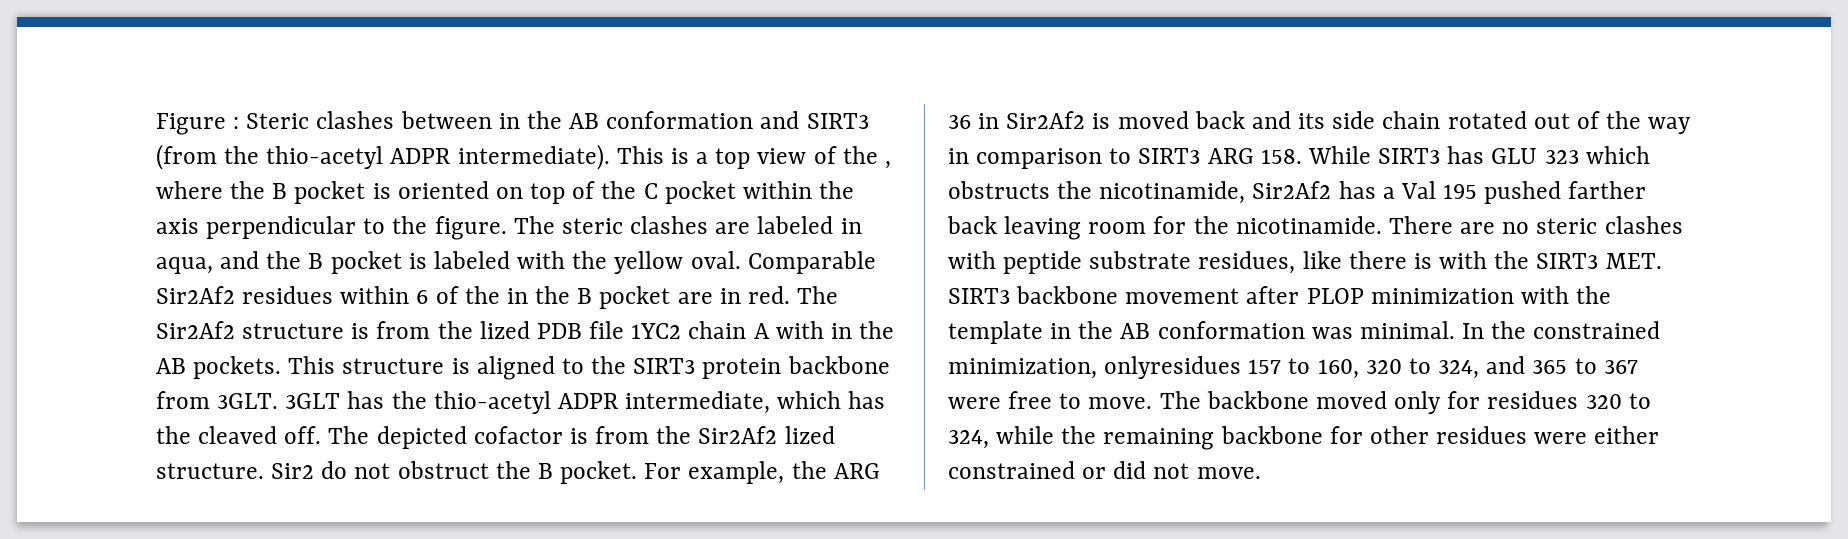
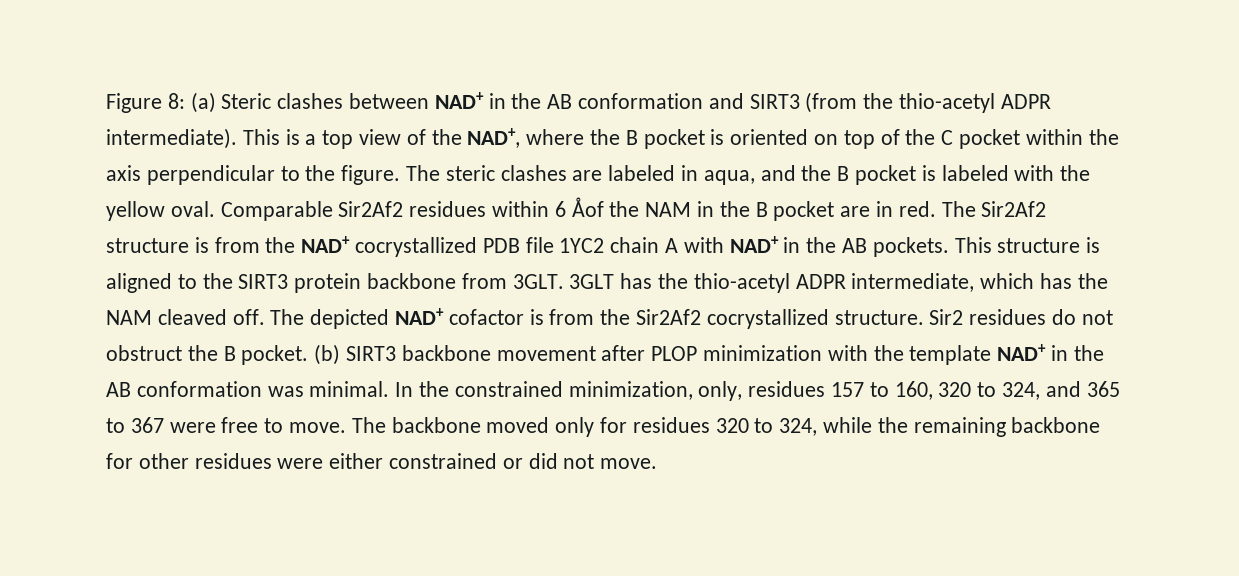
- Figure : Steric clashes between in the AB conformation and SIRT3 (from the thio-acetyl ADPR intermediate).
+ Figure 8: (a) Steric clashes between NAD+ in the AB conformation and SIRT3 (from the thio-acetyl ADPR intermediate).
- This is a top view of the , where the B pocket is oriented on top of the C pocket within the axis perpendicular to the figure.
+ This is a top view of the NAD+, where the B pocket is oriented on top of the C pocket within the axis perpendicular to the figure.
- Comparable Sir2Af2 residues within 6 of the in the B pocket are in red.
+ Comparable Sir2Af2 residues within 6 Åof the NAM in the B pocket are in red.
- The Sir2Af2 structure is from the lized PDB file 1YC2 chain A with in the AB pockets.
+ The Sir2Af2 structure is from the NAD+ cocrystallized PDB file 1YC2 chain A with NAD+ in the AB pockets.
- 3GLT has the thio-acetyl ADPR intermediate, which has the cleaved off.
+ 3GLT has the thio-acetyl ADPR intermediate, which has the NAM cleaved off.
- The depicted cofactor is from the Sir2Af2 lized structure.
+ The depicted NAD+ cofactor is from the Sir2Af2 cocrystallized structure.
- Sir2 do not obstruct the B pocket.
+ Sir2 residues do not obstruct the B pocket.
- For example, the ARG 36 in Sir2Af2 is moved back and its side chain rotated out of the way in comparison to SIRT3 ARG 158. While SIRT3 has GLU 323 which obstructs the nicotinamide, Sir2Af2 has a Val 195 pushed farther back leaving room for the nicotinamide. There are no steric clashes with peptide substrate residues, like there is with the SIRT3 MET. SIRT3 backbone movement after PLOP minimization with the template in the AB conformation was minimal.
+ (b) SIRT3 backbone movement after PLOP minimization with the template NAD+ in the AB conformation was minimal.
- In the constrained minimization, onlyresidues 157 to 160, 320 to 324, and 365 to 367 were free to move.
+ In the constrained minimization, only, residues 157 to 160, 320 to 324, and 365 to 367 were free to move.

